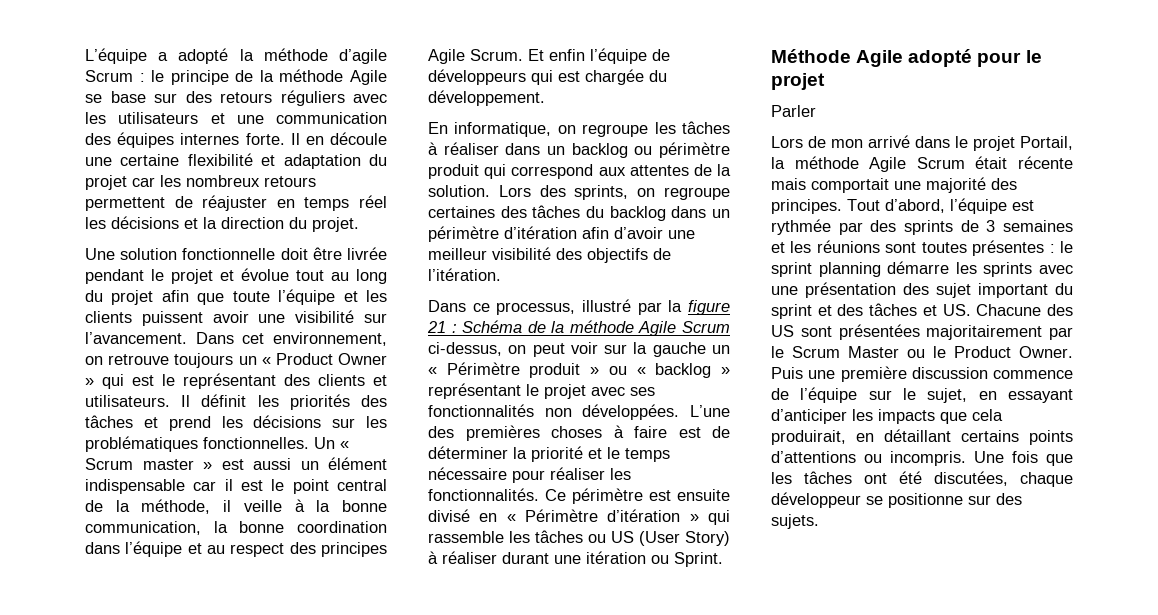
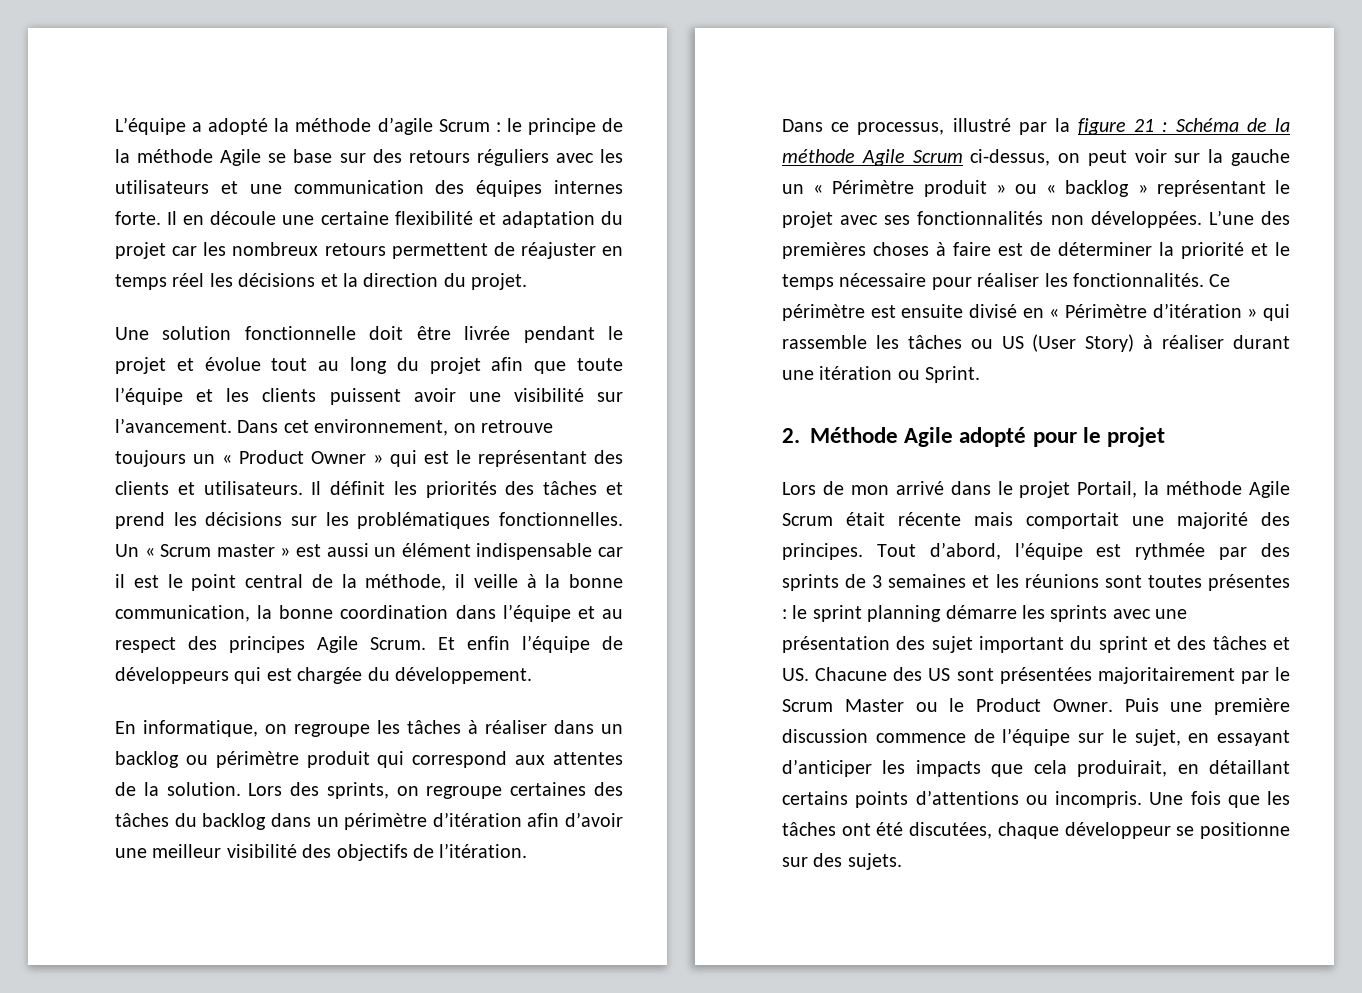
- Méthode Agile adopté pour le projet
+ 2. Méthode Agile adopté pour le projet
- Parler

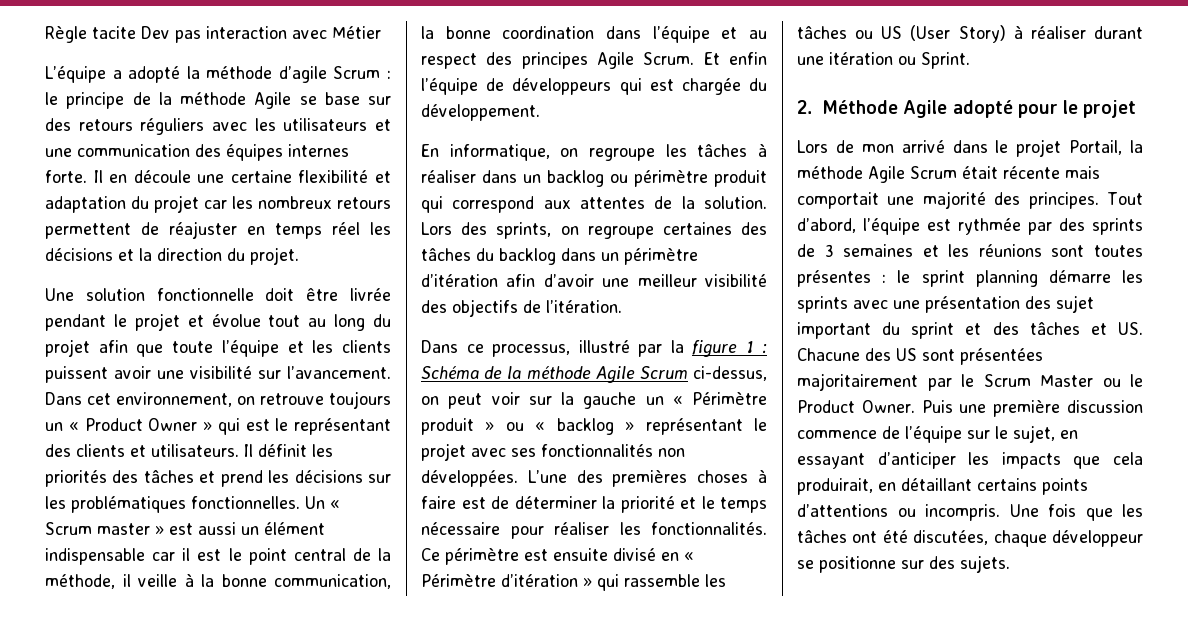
+ Règle tacite Dev pas interaction avec Métier
- Dans ce processus, illustré par la figure 21 : Schéma de la méthode Agile Scrum ci-dessus, on peut voir sur la gauche un « Périmètre produit » ou « backlog » représentant le projet avec ses fonctionnalités non développées.
+ Dans ce processus, illustré par la figure 1 : Schéma de la méthode Agile Scrum ci-dessus, on peut voir sur la gauche un « Périmètre produit » ou « backlog » représentant le projet avec ses fonctionnalités non développées.

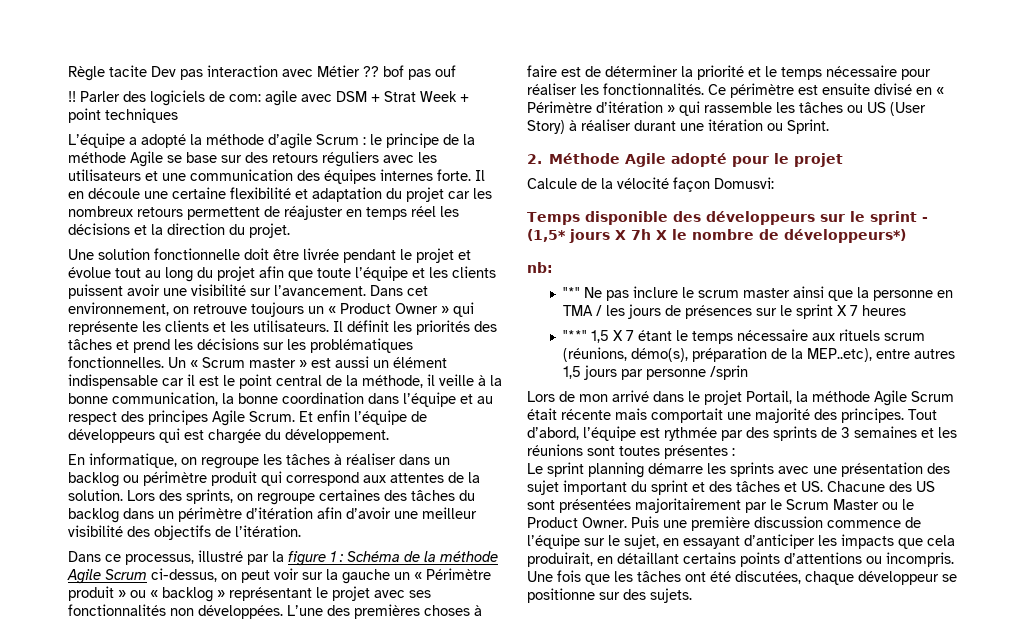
- Règle tacite Dev pas interaction avec Métier
+ Règle tacite Dev pas interaction avec Métier ?? bof pas ouf
+ !! Parler des logiciels de com: agile avec DSM + Strat Week + point techniques
- Dans cet environnement, on retrouve toujours un « Product Owner » qui est le représentant des clients et utilisateurs.
+ Dans cet environnement, on retrouve toujours un « Product Owner » qui représente les clients et les utilisateurs.
+ Calcule de la vélocité façon Domusvi:
+ Temps disponible des développeurs sur le sprint - (1,5* jours X 7h X le nombre de développeurs*)
+ nb:
+ "*" Ne pas inclure le scrum master ainsi que la personne en TMA / les jours de présences sur le sprint X 7 heures
+ "**" 1,5 X 7 étant le temps nécessaire aux rituels scrum (réunions, démo(s), préparation de la MEP..etc), entre autres 1,5 jours par personne /sprin
- Tout d’abord, l’équipe est rythmée par des sprints de 3 semaines et les réunions sont toutes présentes : le sprint planning démarre les sprints avec une présentation des sujet important du sprint et des tâches et US. Chacune des US sont présentées majoritairement par le Scrum Master ou le Product Owner.
+ Tout d’abord, l’équipe est rythmée par des sprints de 3 semaines et les réunions sont toutes présentes :
+ Le sprint planning démarre les sprints avec une présentation des sujet important du sprint et des tâches et US. Chacune des US sont présentées majoritairement par le Scrum Master ou le Product Owner.

